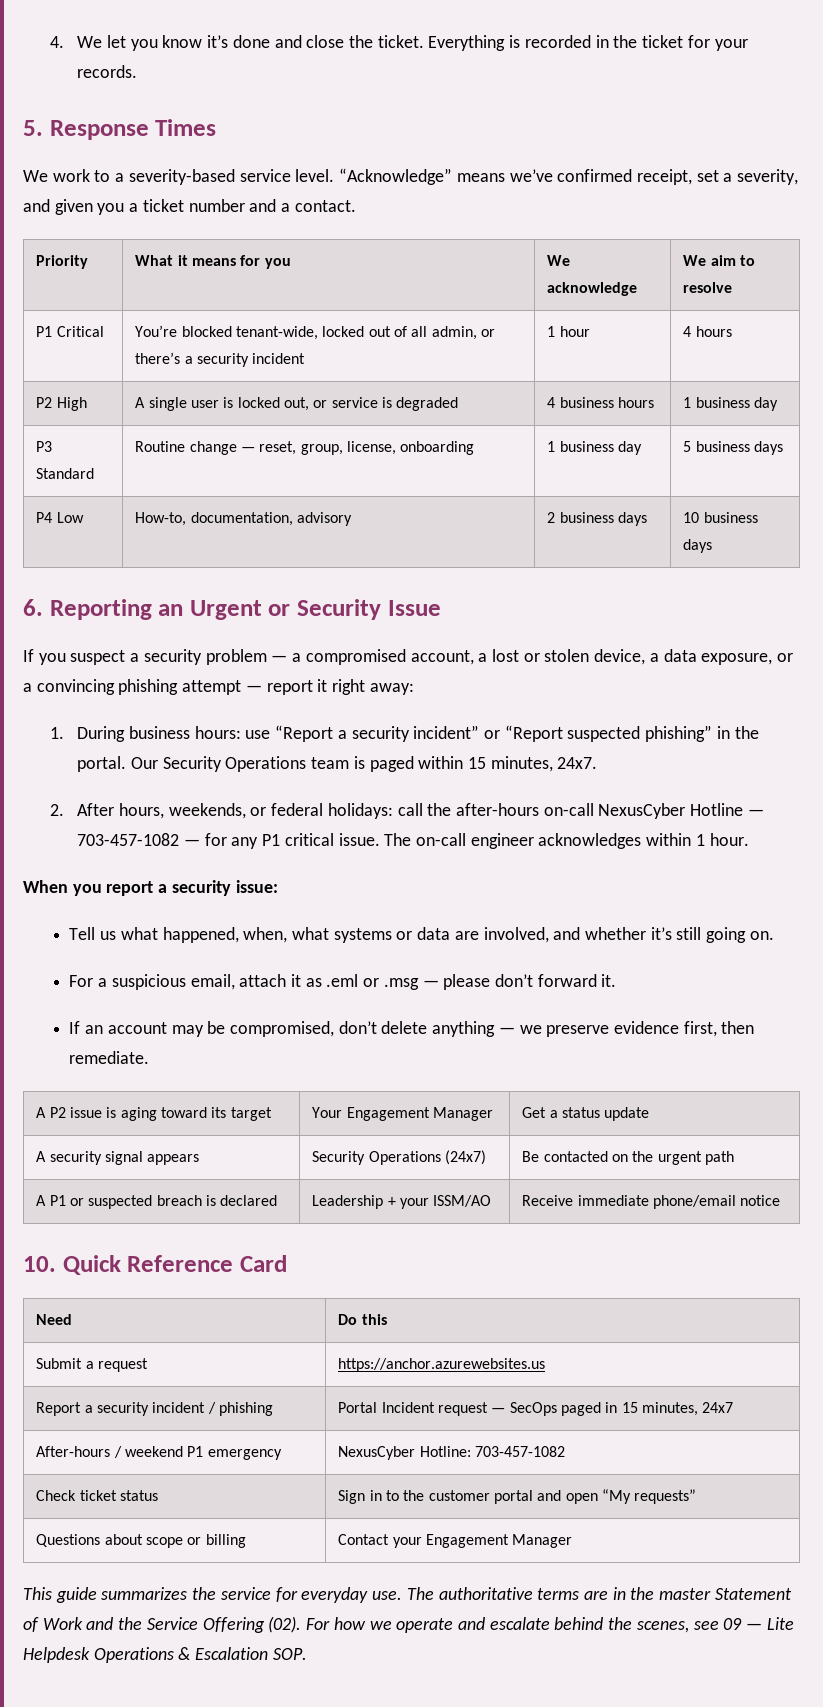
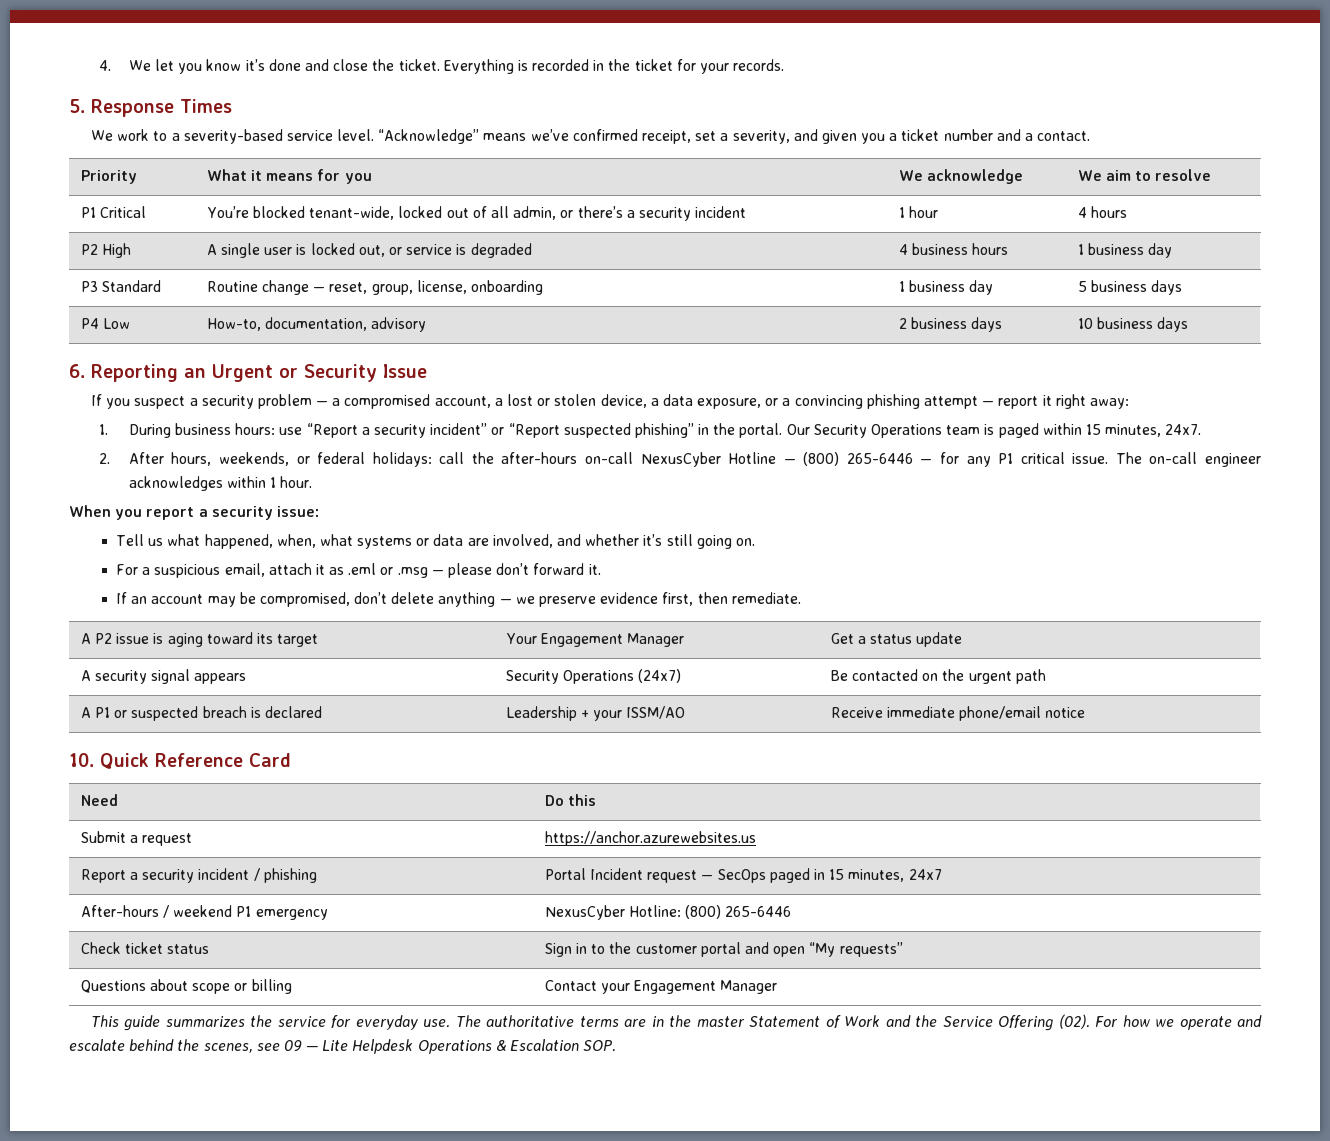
- 2. After hours, weekends, or federal holidays: call the after-hours on-call NexusCyber Hotline — 703-457-1082 — for any P1 critical issue.
+ 2. After hours, weekends, or federal holidays: call the after-hours on-call NexusCyber Hotline — (800) 265-6446 — for any P1 critical issue.
- After-hours / weekend P1 emergency | NexusCyber Hotline: 703-457-1082
+ After-hours / weekend P1 emergency | NexusCyber Hotline: (800) 265-6446

